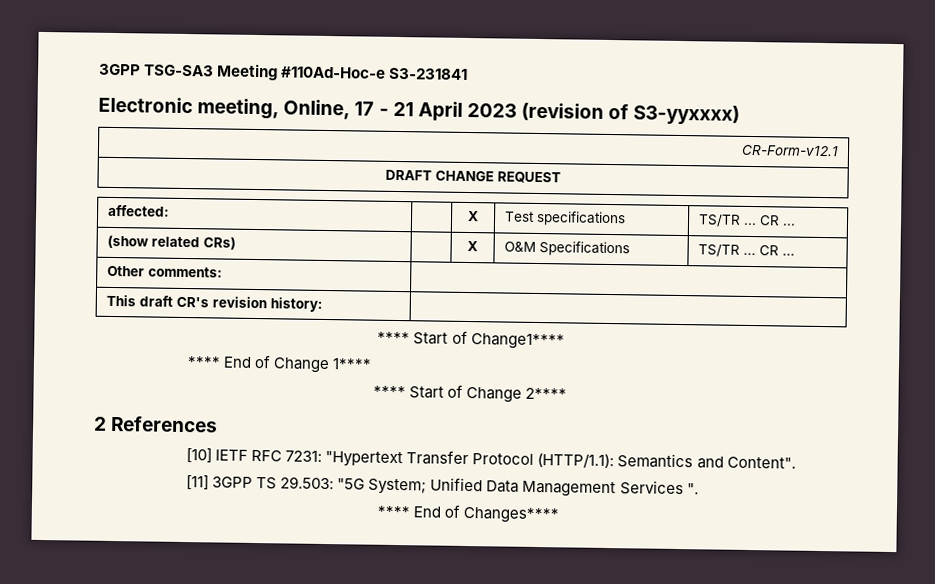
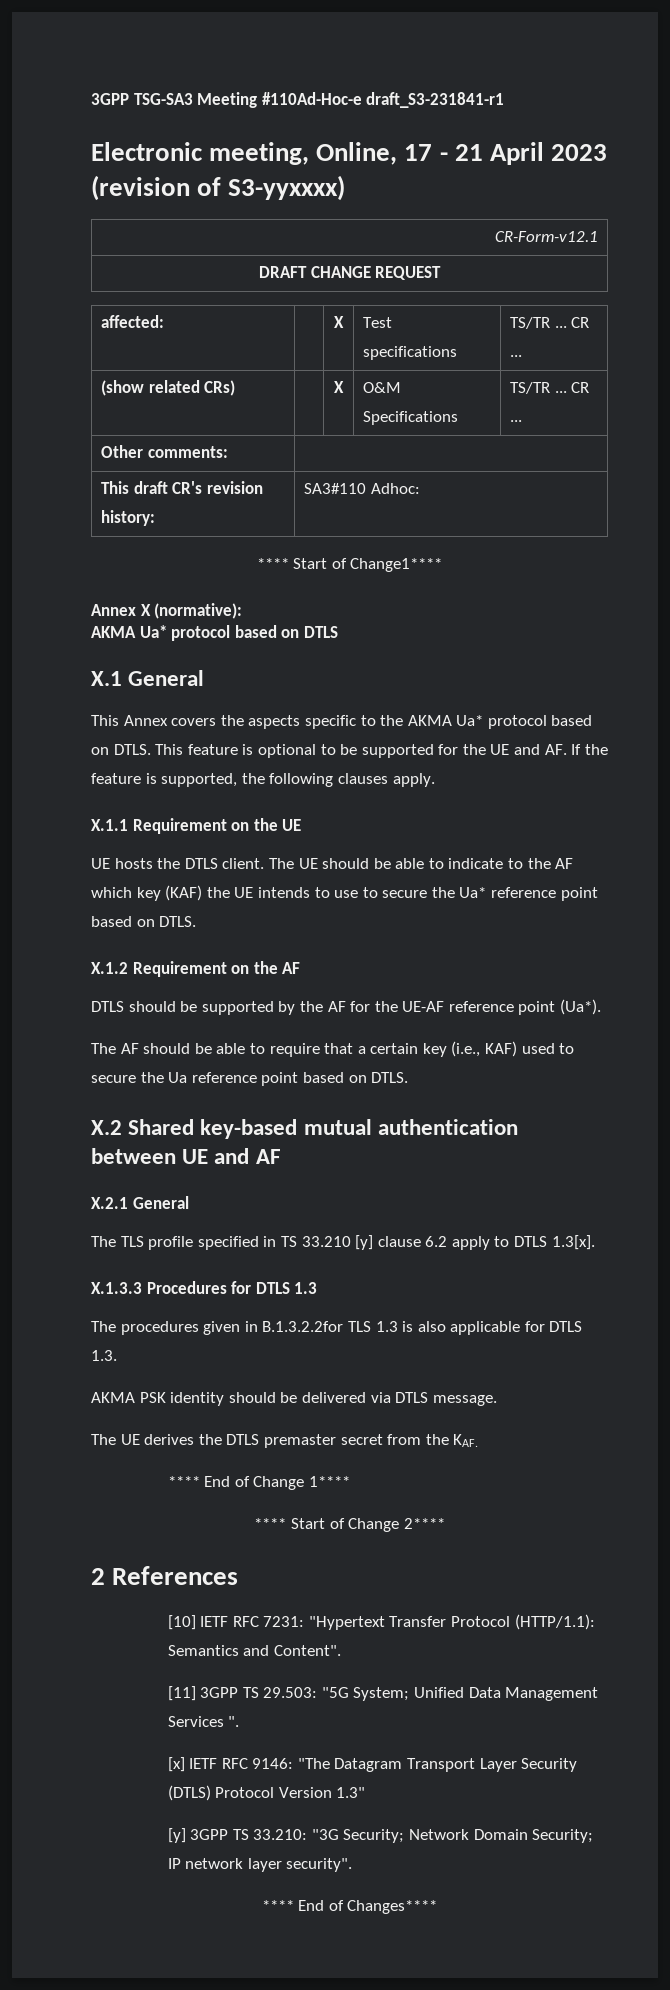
- 3GPP TSG-SA3 Meeting #110Ad-Hoc-e S3-231841
+ 3GPP TSG-SA3 Meeting #110Ad-Hoc-e draft_S3-231841-r1
- This draft CR's revision history: |
+ This draft CR's revision history: | SA3#110 Adhoc:
+ Annex X (normative):
+ AKMA Ua* protocol based on DTLS
+ X.1 General
+ This Annex covers the aspects specific to the AKMA Ua* protocol based on DTLS. This feature is optional to be supported for the UE and AF. If the feature is supported, the following clauses apply.
+ X.1.1 Requirement on the UE
+ UE hosts the DTLS client. The UE should be able to indicate to the AF which key (KAF) the UE intends to use to secure the Ua* reference point based on DTLS.
+ X.1.2 Requirement on the AF
+ DTLS should be supported by the AF for the UE-AF reference point (Ua*).
+ The AF should be able to require that a certain key (i.e., KAF) used to secure the Ua reference point based on DTLS.
+ X.2 Shared key-based mutual authentication between UE and AF
+ X.2.1 General
+ The TLS profile specified in TS 33.210 [y] clause 6.2 apply to DTLS 1.3[x].
+ X.1.3.3 Procedures for DTLS 1.3
+ The procedures given in B.1.3.2.2for TLS 1.3 is also applicable for DTLS 1.3.
+ AKMA PSK identity should be delivered via DTLS message.
+ The UE derives the DTLS premaster secret from the KAF.
+ [x] IETF RFC 9146: "The Datagram Transport Layer Security (DTLS) Protocol Version 1.3"
+ [y] 3GPP TS 33.210: "3G Security; Network Domain Security; IP network layer security".

